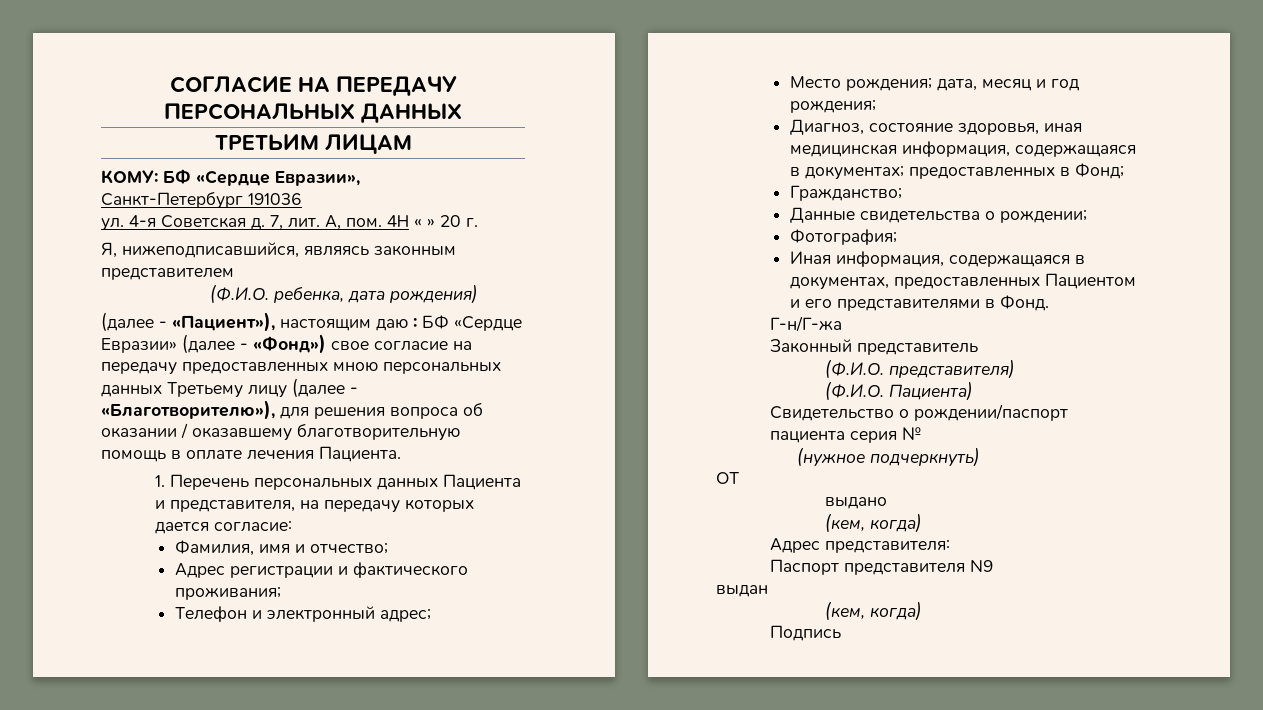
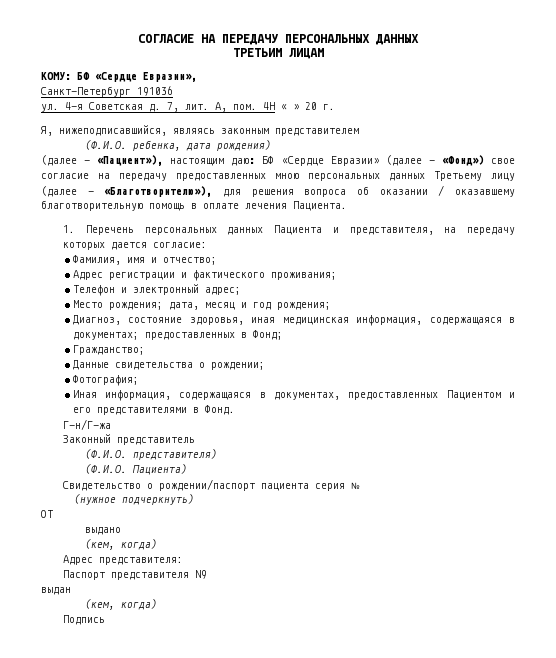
- (далее - «Пациент»), настоящим даю : БФ «Сердце Евразии» (далее - «Фонд») свое согласие на передачу предоставленных мною персональных данных Третьему лицу (далее - «Благотворителю»), для решения вопроса об оказании / оказавшему благотворительную помощь в оплате лечения Пациента.
+ (далее - «Пациент»), настоящим даю: БФ «Сердце Евразии» (далее - «Фонд») свое согласие на передачу предоставленных мною персональных данных Третьему лицу (далее - «Благотворителю»), для решения вопроса об оказании / оказавшему благотворительную помощь в оплате лечения Пациента.

